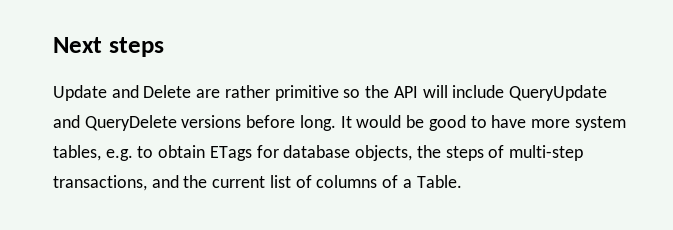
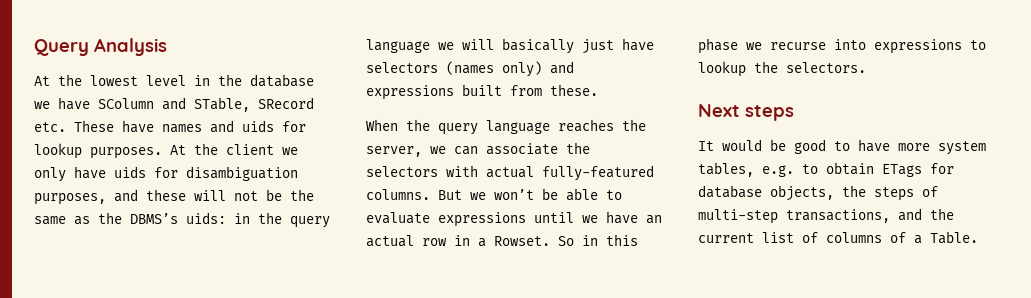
+ Query Analysis
+ At the lowest level in the database we have SColumn and STable, SRecord etc. These have names and uids for lookup purposes. At the client we only have uids for disambiguation purposes, and these will not be the same as the DBMS’s uids: in the query language we will basically just have selectors (names only) and expressions built from these.
+ When the query language reaches the server, we can associate the selectors with actual fully-featured columns. But we won’t be able to evaluate expressions until we have an actual row in a Rowset. So in this phase we recurse into expressions to lookup the selectors.
  Next steps
- Update and Delete are rather primitive so the API will include QueryUpdate and QueryDelete versions before long. It would be good to have more system tables, e.g. to obtain ETags for database objects, the steps of multi-step transactions, and the current list of columns of a Table.
+ It would be good to have more system tables, e.g. to obtain ETags for database objects, the steps of multi-step transactions, and the current list of columns of a Table.

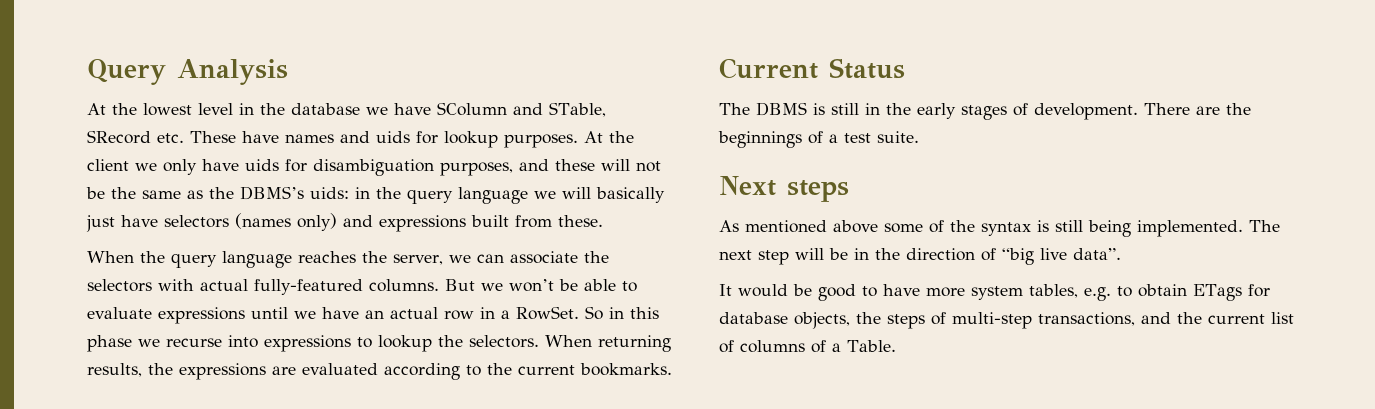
- But we won’t be able to evaluate expressions until we have an actual row in a Rowset.
+ But we won’t be able to evaluate expressions until we have an actual row in a RowSet.
- So in this phase we recurse into expressions to lookup the selectors.
+ So in this phase we recurse into expressions to lookup the selectors. When returning results, the expressions are evaluated according to the current bookmarks.
+ Current Status
+ The DBMS is still in the early stages of development. There are the beginnings of a test suite.
  Next steps
+ As mentioned above some of the syntax is still being implemented. The next step will be in the direction of “big live data”.

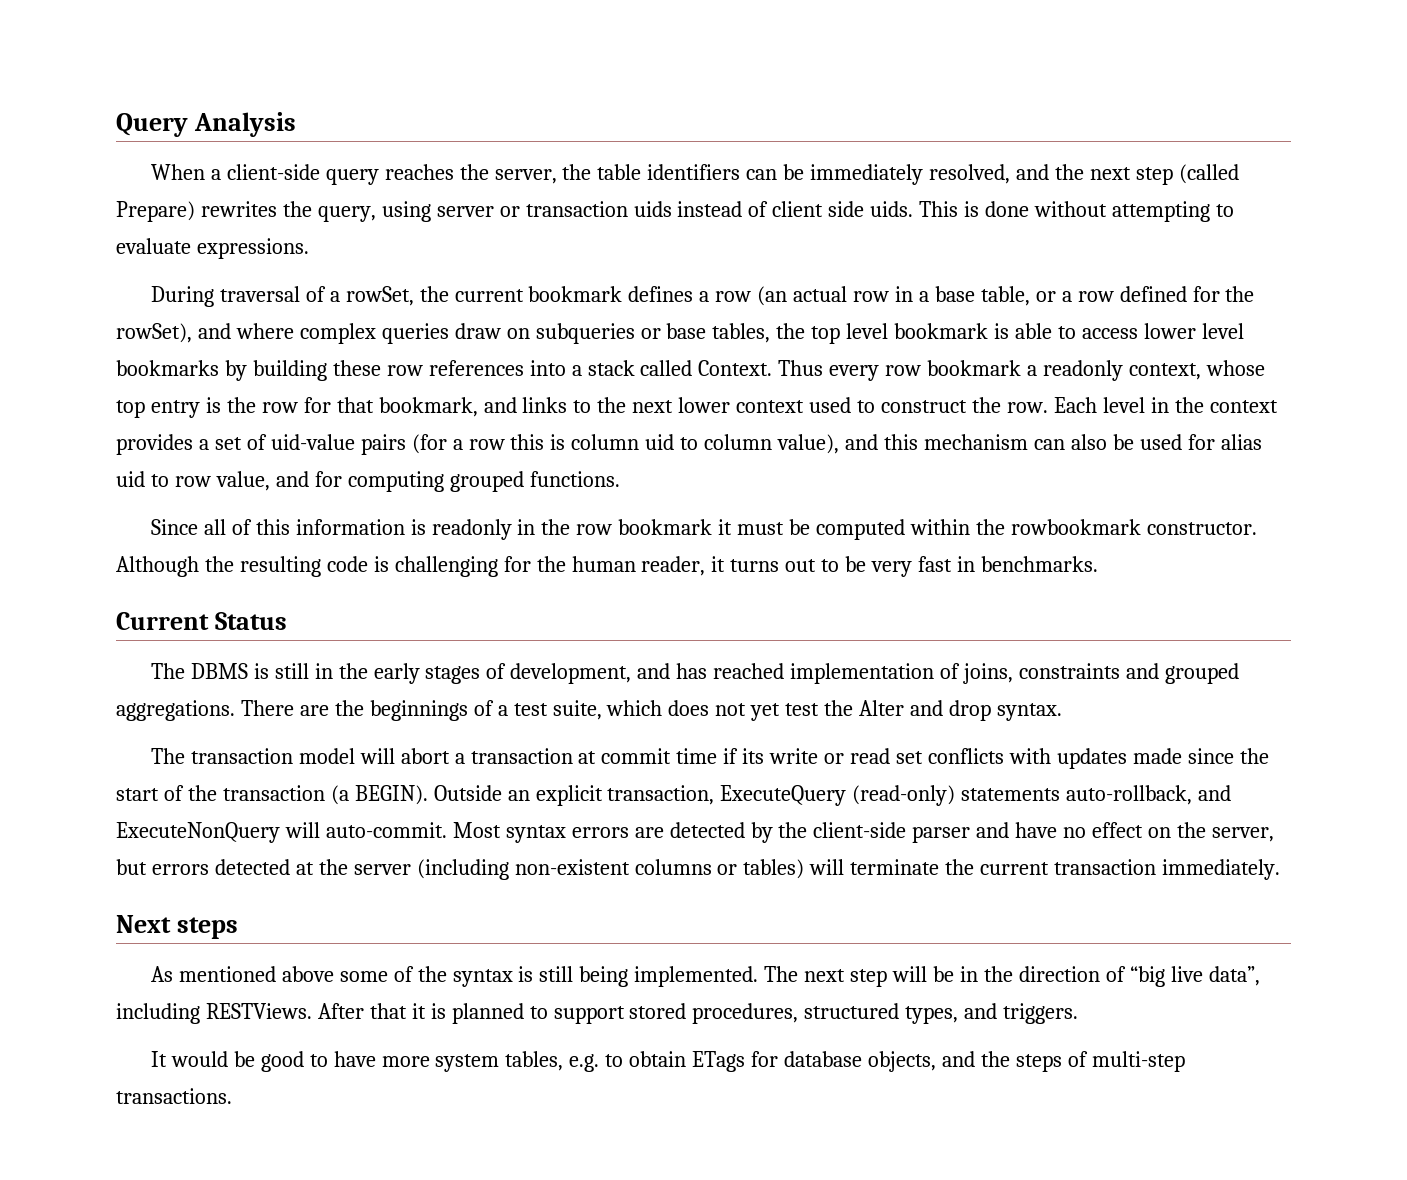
- At the lowest level in the database we have SColumn and STable, SRecord etc. These have names and uids for lookup purposes. At the client we only have uids for disambiguation purposes, and these will not be the same as the DBMS’s uids: in the query language we will basically just have selectors (names only) and expressions built from these.
- When the query language reaches the server, we can associate the selectors with actual fully-featured columns. But we won’t be able to evaluate expressions until we have an actual row in a RowSet. So in this phase we recurse into expressions to lookup the selectors. When returning results, the expressions are evaluated according to the current bookmarks.
+ When a client-side query reaches the server, the table identifiers can be immediately resolved, and the next step (called Prepare) rewrites the query, using server or transaction uids instead of client side uids. This is done without attempting to evaluate expressions.
+ During traversal of a rowSet, the current bookmark defines a row (an actual row in a base table, or a row defined for the rowSet), and where complex queries draw on subqueries or base tables, the top level bookmark is able to access lower level bookmarks by building these row references into a stack called Context. Thus every row bookmark a readonly context, whose top entry is the row for that bookmark, and links to the next lower context used to construct the row. Each level in the context provides a set of uid-value pairs (for a row this is column uid to column value), and this mechanism can also be used for alias uid to row value, and for computing grouped functions.
+ Since all of this information is readonly in the row bookmark it must be computed within the rowbookmark constructor. Although the resulting code is challenging for the human reader, it turns out to be very fast in benchmarks.
- The DBMS is still in the early stages of development.
+ The DBMS is still in the early stages of development, and has reached implementation of joins, constraints and grouped aggregations.
- There are the beginnings of a test suite.
+ There are the beginnings of a test suite, which does not yet test the Alter and drop syntax.
+ The transaction model will abort a transaction at commit time if its write or read set conflicts with updates made since the start of the transaction (a BEGIN). Outside an explicit transaction, ExecuteQuery (read-only) statements auto-rollback, and ExecuteNonQuery will auto-commit. Most syntax errors are detected by the client-side parser and have no effect on the server, but errors detected at the server (including non-existent columns or tables) will terminate the current transaction immediately.
- The next step will be in the direction of “big live data”.
+ The next step will be in the direction of “big live data”, including RESTViews. After that it is planned to support stored procedures, structured types, and triggers.
- It would be good to have more system tables, e.g. to obtain ETags for database objects, the steps of multi-step transactions, and the current list of columns of a Table.
+ It would be good to have more system tables, e.g. to obtain ETags for database objects, and the steps of multi-step transactions.

